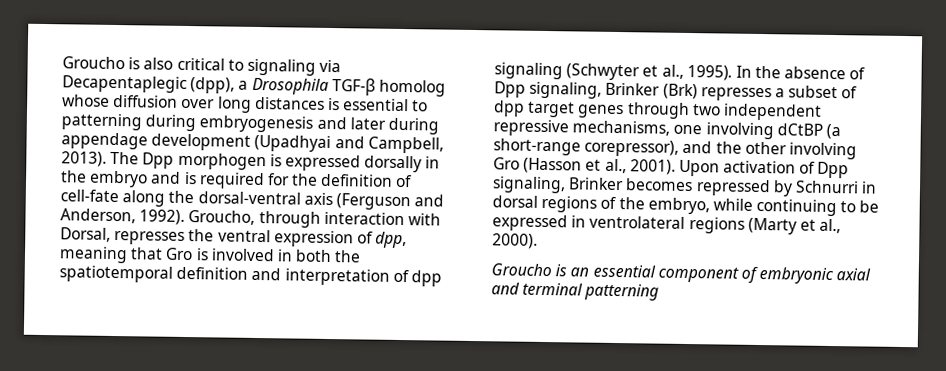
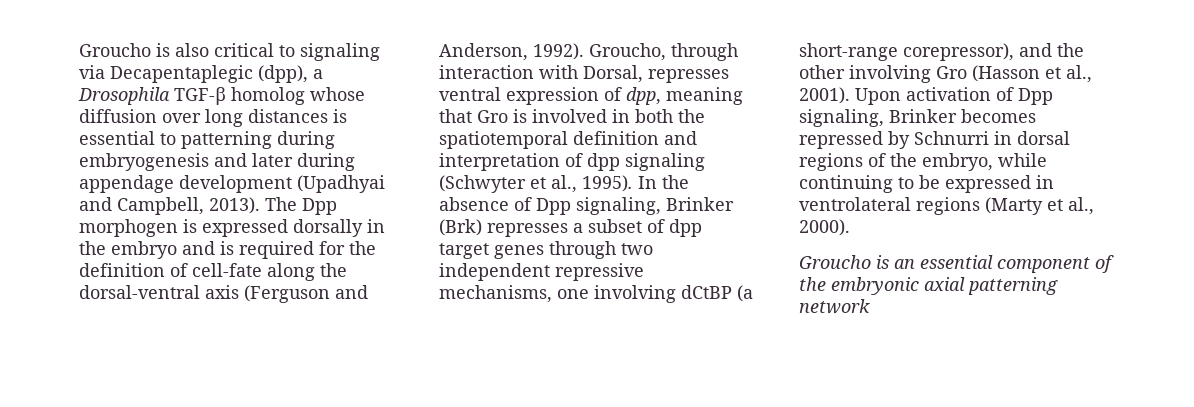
- Groucho, through interaction with Dorsal, represses the ventral expression of dpp, meaning that Gro is involved in both the spatiotemporal definition and interpretation of dpp signaling (Schwyter et al., 1995).
+ Groucho, through interaction with Dorsal, represses ventral expression of dpp, meaning that Gro is involved in both the spatiotemporal definition and interpretation of dpp signaling (Schwyter et al., 1995).
- Groucho is an essential component of embryonic axial and terminal patterning
+ Groucho is an essential component of the embryonic axial patterning network

